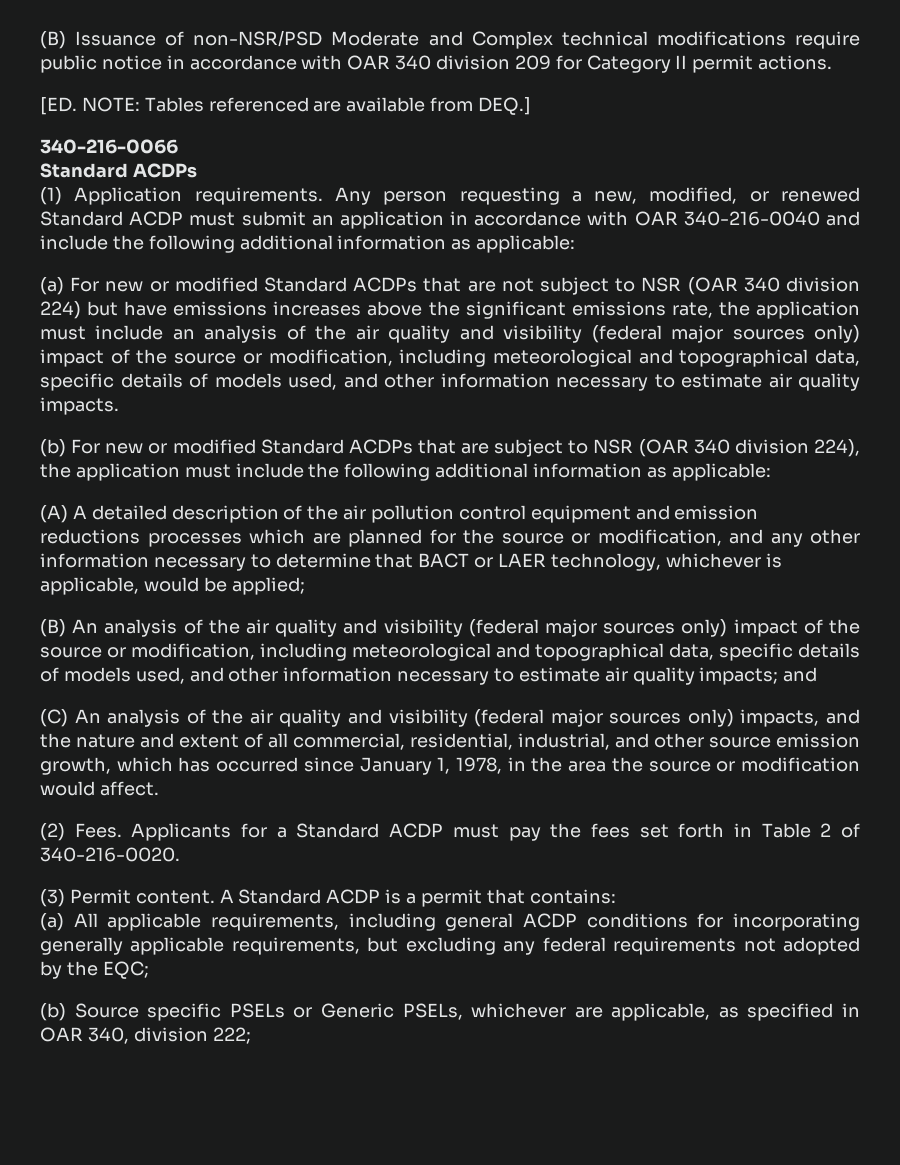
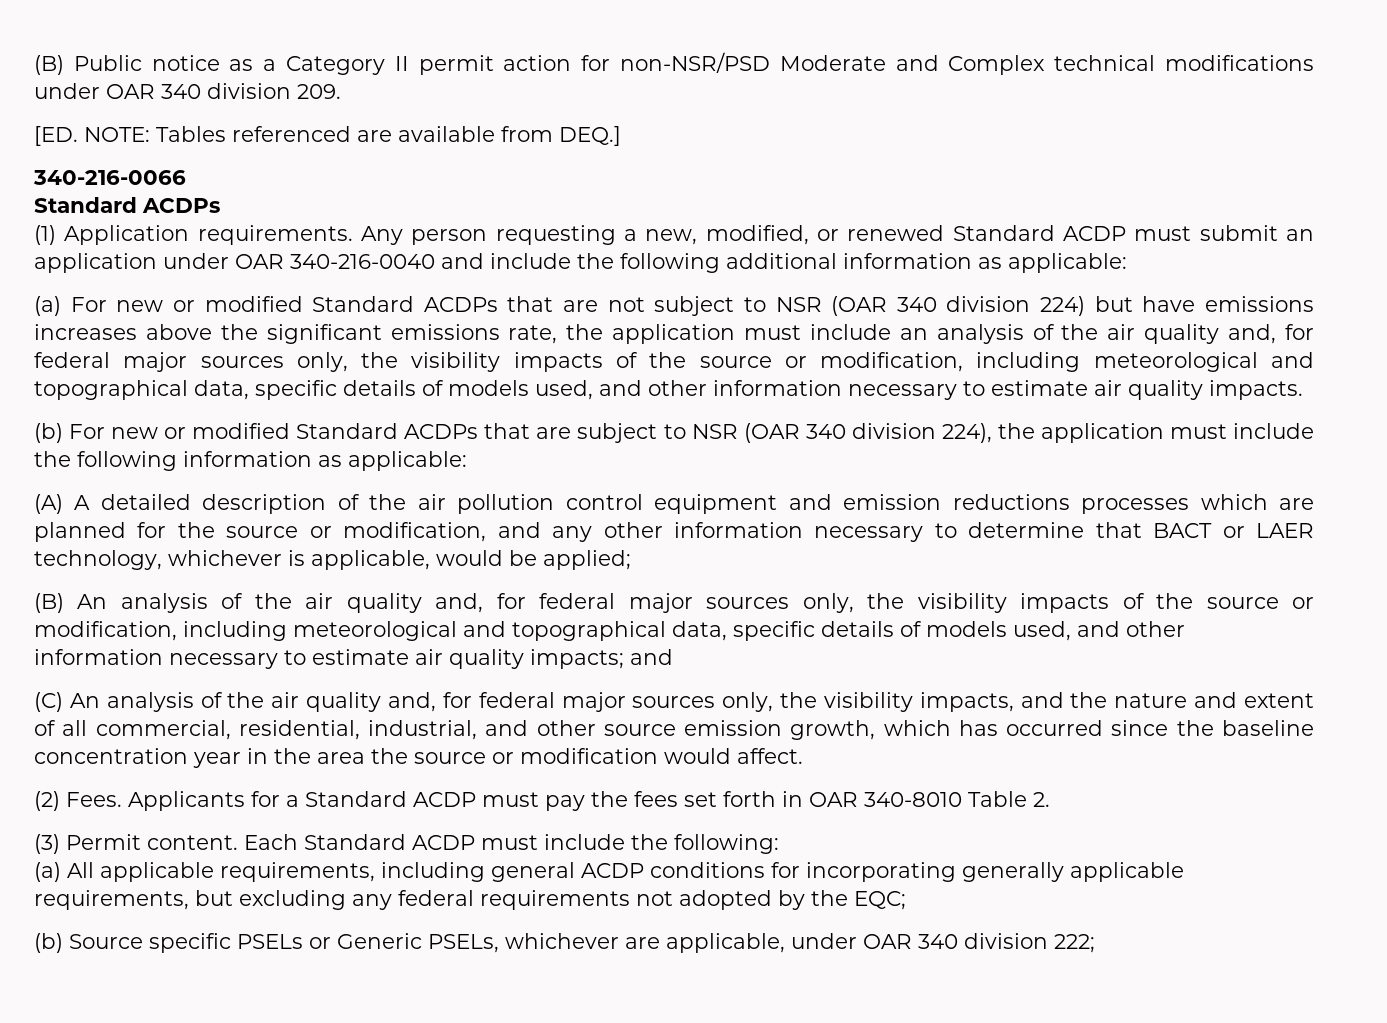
- (B) Issuance of non-NSR/PSD Moderate and Complex technical modifications require public notice in accordance with OAR 340 division 209 for Category II permit actions.
+ (B) Public notice as a Category II permit action for non-NSR/PSD Moderate and Complex technical modifications under OAR 340 division 209.
- Any person requesting a new, modified, or renewed Standard ACDP must submit an application in accordance with OAR 340-216-0040 and include the following additional information as applicable:
+ Any person requesting a new, modified, or renewed Standard ACDP must submit an application under OAR 340-216-0040 and include the following additional information as applicable:
- (a) For new or modified Standard ACDPs that are not subject to NSR (OAR 340 division 224) but have emissions increases above the significant emissions rate, the application must include an analysis of the air quality and visibility (federal major sources only) impact of the source or modification, including meteorological and topographical data, specific details of models used, and other information necessary to estimate air quality impacts.
+ (a) For new or modified Standard ACDPs that are not subject to NSR (OAR 340 division 224) but have emissions increases above the significant emissions rate, the application must include an analysis of the air quality and, for federal major sources only, the visibility impacts of the source or modification, including meteorological and topographical data, specific details of models used, and other information necessary to estimate air quality impacts.
- (b) For new or modified Standard ACDPs that are subject to NSR (OAR 340 division 224), the application must include the following additional information as applicable:
+ (b) For new or modified Standard ACDPs that are subject to NSR (OAR 340 division 224), the application must include the following information as applicable:
- (B) An analysis of the air quality and visibility (federal major sources only) impact of the source or modification, including meteorological and topographical data, specific details of models used, and other information necessary to estimate air quality impacts; and
+ (B) An analysis of the air quality and, for federal major sources only, the visibility impacts of the source or modification, including meteorological and topographical data, specific details of models used, and other information necessary to estimate air quality impacts; and
- (C) An analysis of the air quality and visibility (federal major sources only) impacts, and the nature and extent of all commercial, residential, industrial, and other source emission growth, which has occurred since January 1, 1978, in the area the source or modification would affect.
+ (C) An analysis of the air quality and, for federal major sources only, the visibility impacts, and the nature and extent of all commercial, residential, industrial, and other source emission growth, which has occurred since the baseline concentration year in the area the source or modification would affect.
- Applicants for a Standard ACDP must pay the fees set forth in Table 2 of 340-216-0020.
+ Applicants for a Standard ACDP must pay the fees set forth in OAR 340-8010 Table 2.
- A Standard ACDP is a permit that contains:
+ Each Standard ACDP must include the following:
- (b) Source specific PSELs or Generic PSELs, whichever are applicable, as specified in OAR 340, division 222;
+ (b) Source specific PSELs or Generic PSELs, whichever are applicable, under OAR 340 division 222;

